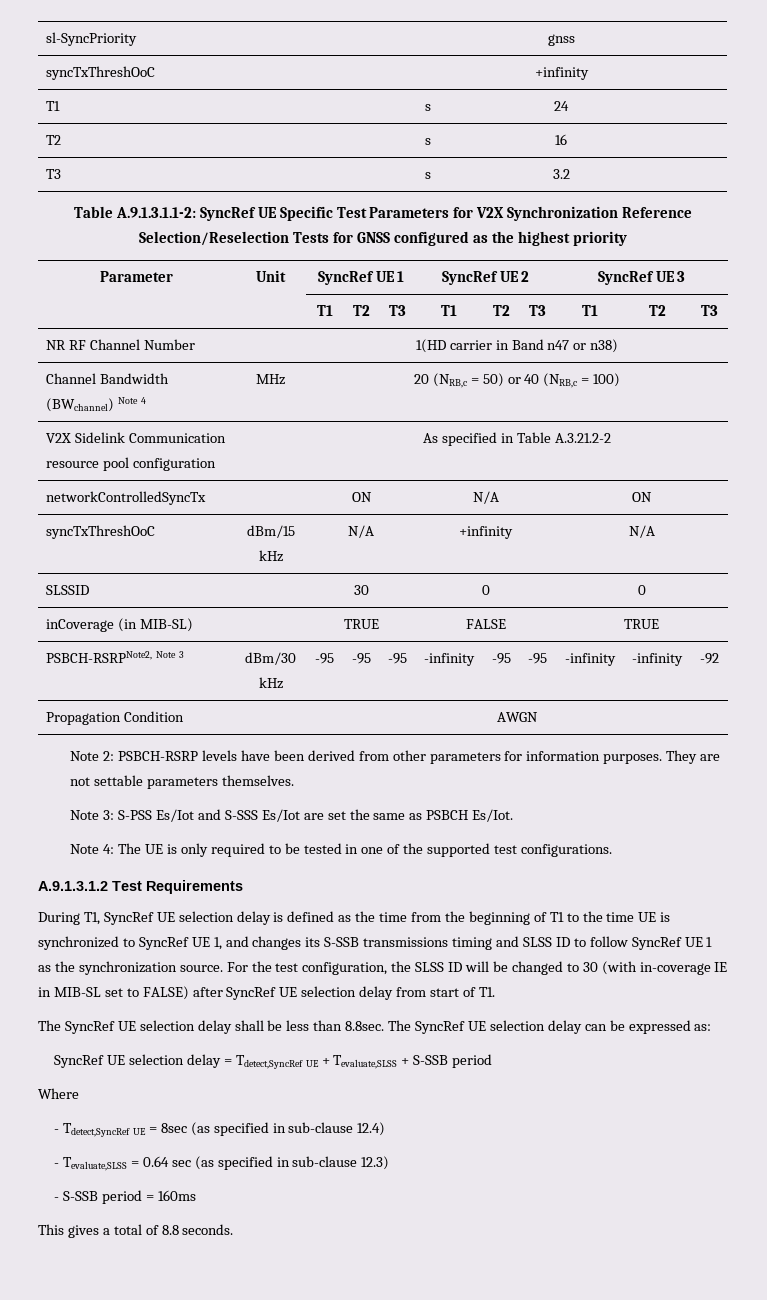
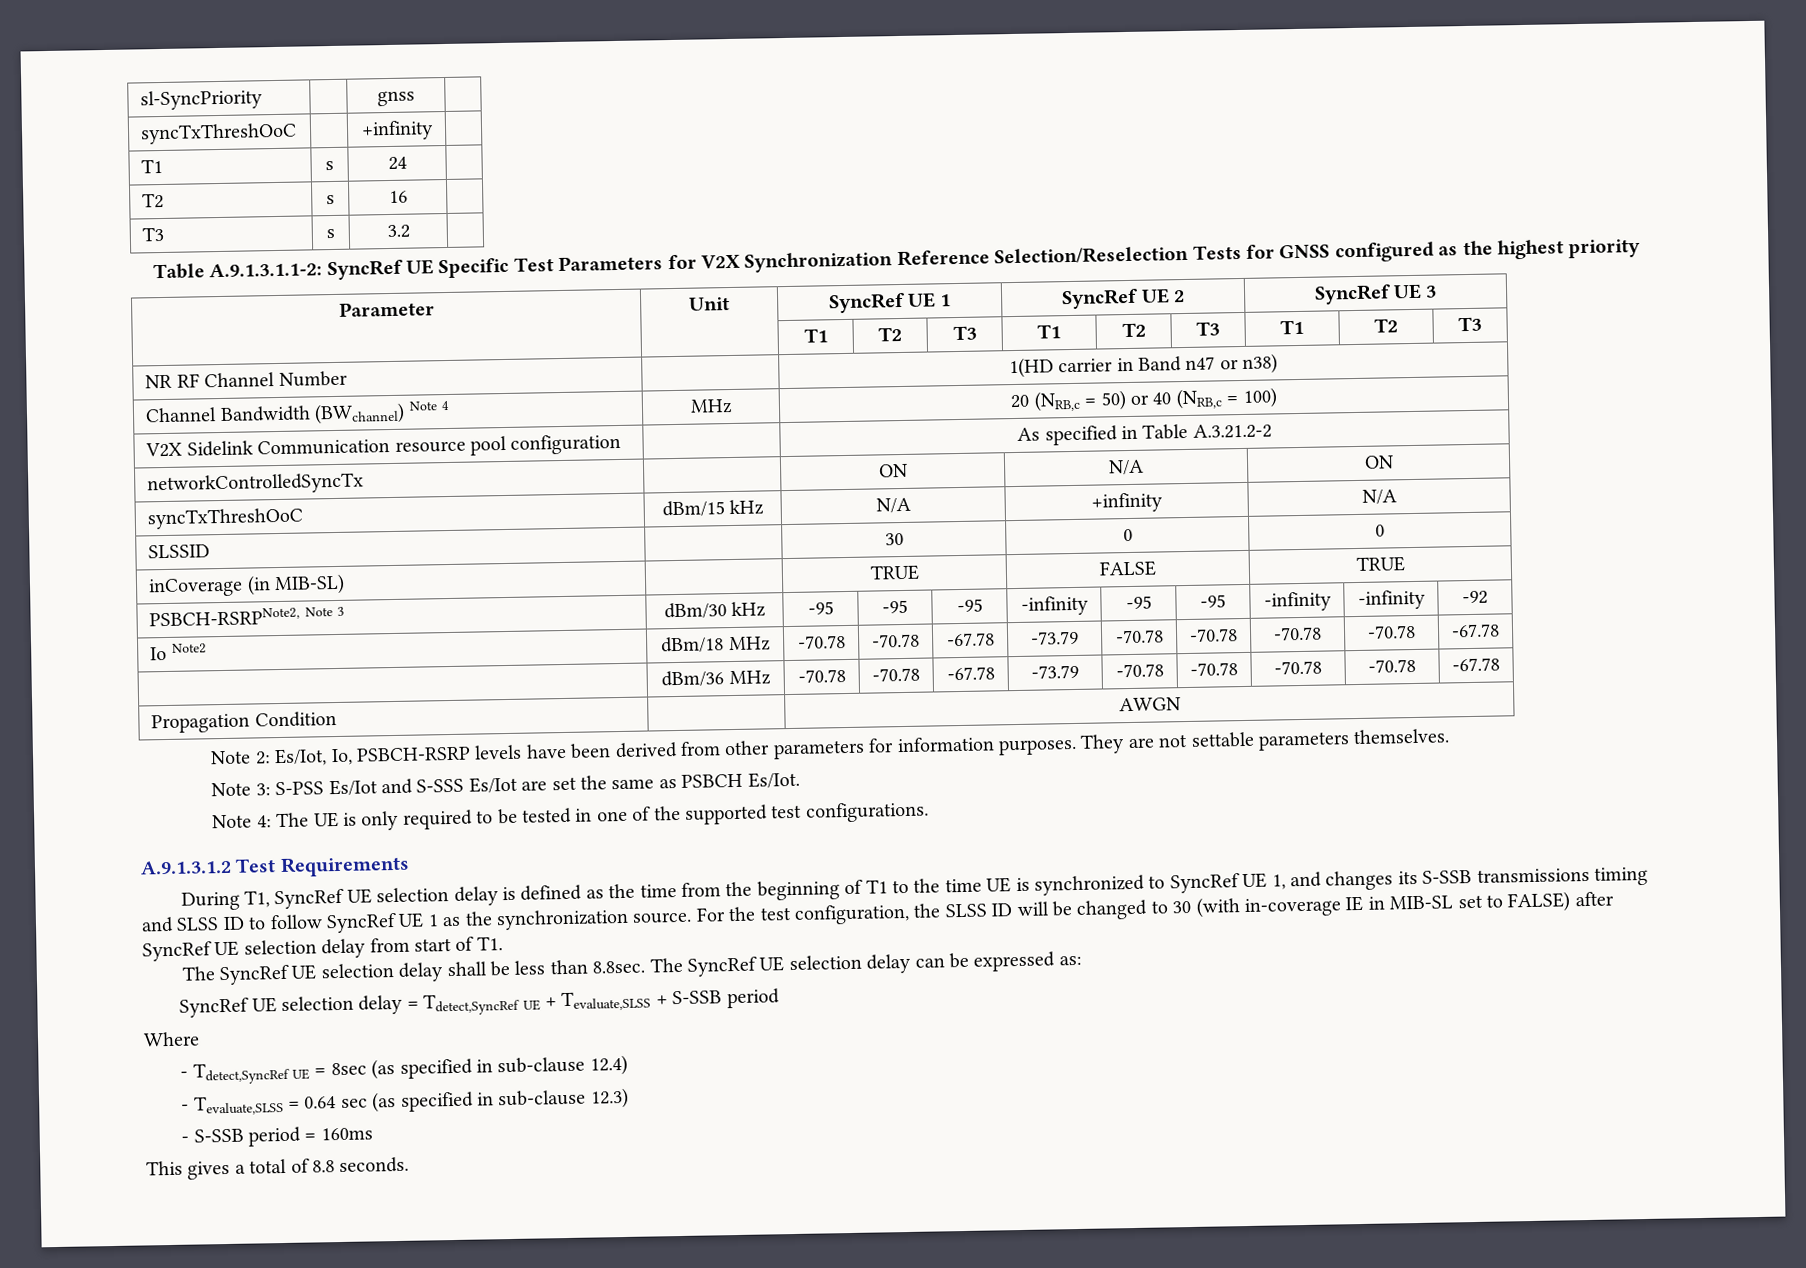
+ Io Note2 | dBm/18 MHz | -70.78 | -70.78 | -67.78 | -73.79 | -70.78 | -70.78 | -70.78 | -70.78 | -67.78
+ | dBm/36 MHz | -70.78 | -70.78 | -67.78 | -73.79 | -70.78 | -70.78 | -70.78 | -70.78 | -67.78
- Note 2: PSBCH-RSRP levels have been derived from other parameters for information purposes.
+ Note 2: Es/Iot, Io, PSBCH-RSRP levels have been derived from other parameters for information purposes.

